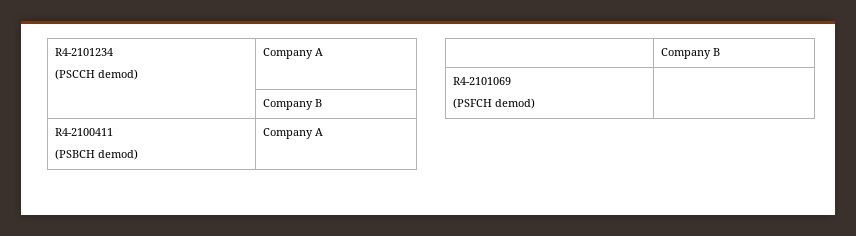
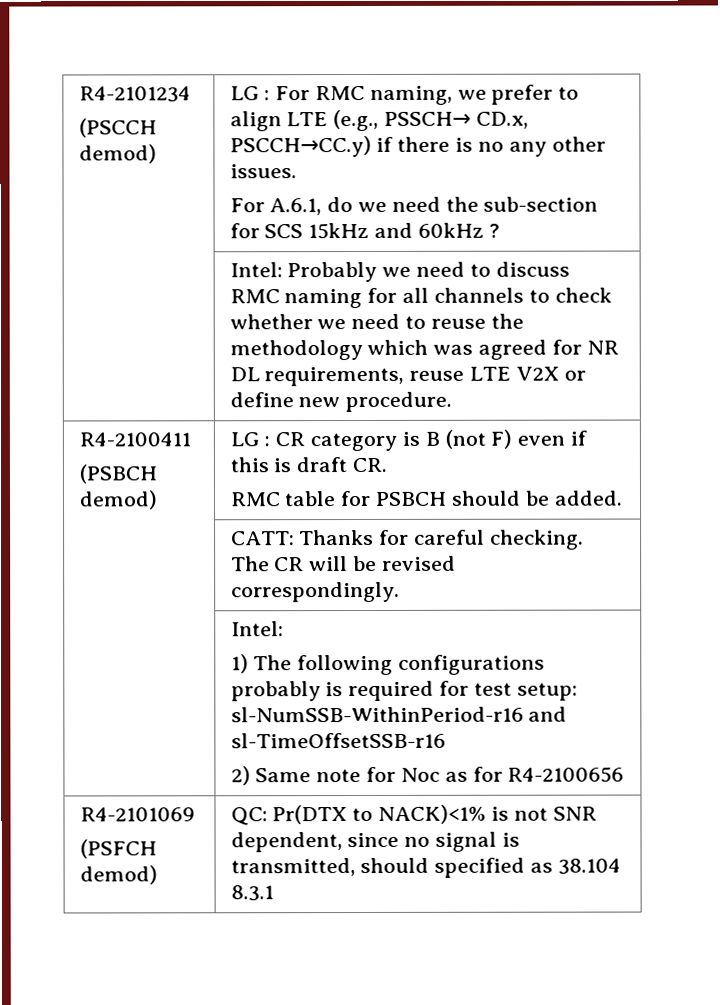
  R4-2101234
- (PSCCH demod) | Company A
- | Company B
+ (PSCCH demod) | LG : For RMC naming, we prefer to align LTE (e.g., PSSCH→ CD.x, PSCCH→CC.y) if there is no any other issues.
+ For A.6.1, do we need the sub-section for SCS 15kHz and 60kHz ?
+ | Intel: Probably we need to discuss RMC naming for all channels to check whether we need to reuse the methodology which was agreed for NR DL requirements, reuse LTE V2X or define new procedure.
  R4-2100411
- (PSBCH demod) | Company A
- | Company B
+ (PSBCH demod) | LG : CR category is B (not F) even if this is draft CR.
+ RMC table for PSBCH should be added.
+ | CATT: Thanks for careful checking. The CR will be revised correspondingly.
+ | Intel:
+ 1) The following configurations probably is required for test setup: sl-NumSSB-WithinPeriod-r16 and sl-TimeOffsetSSB-r16
+ 2) Same note for Noc as for R4-2100656
  R4-2101069
- (PSFCH demod) |
+ (PSFCH demod) | QC: Pr(DTX to NACK)<1% is not SNR dependent, since no signal is transmitted, should specified as 38.104 8.3.1

